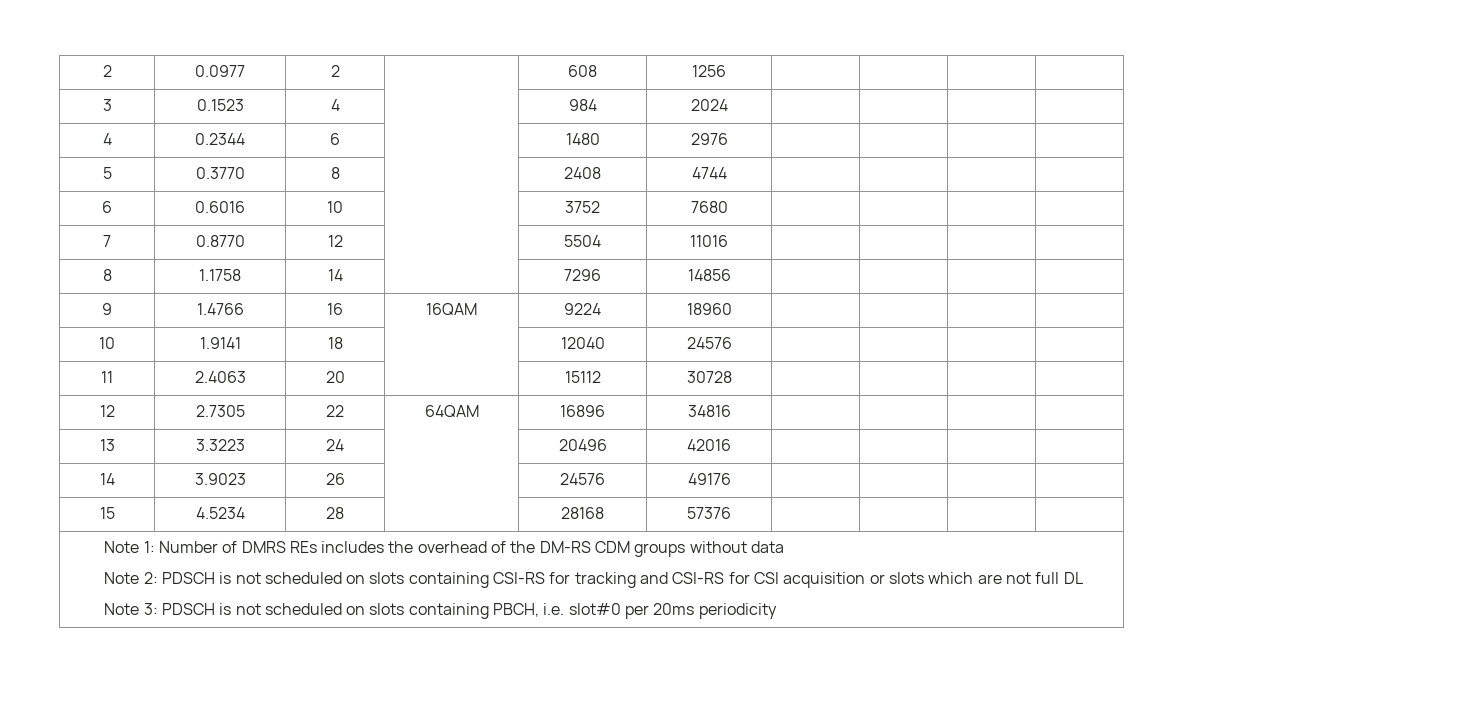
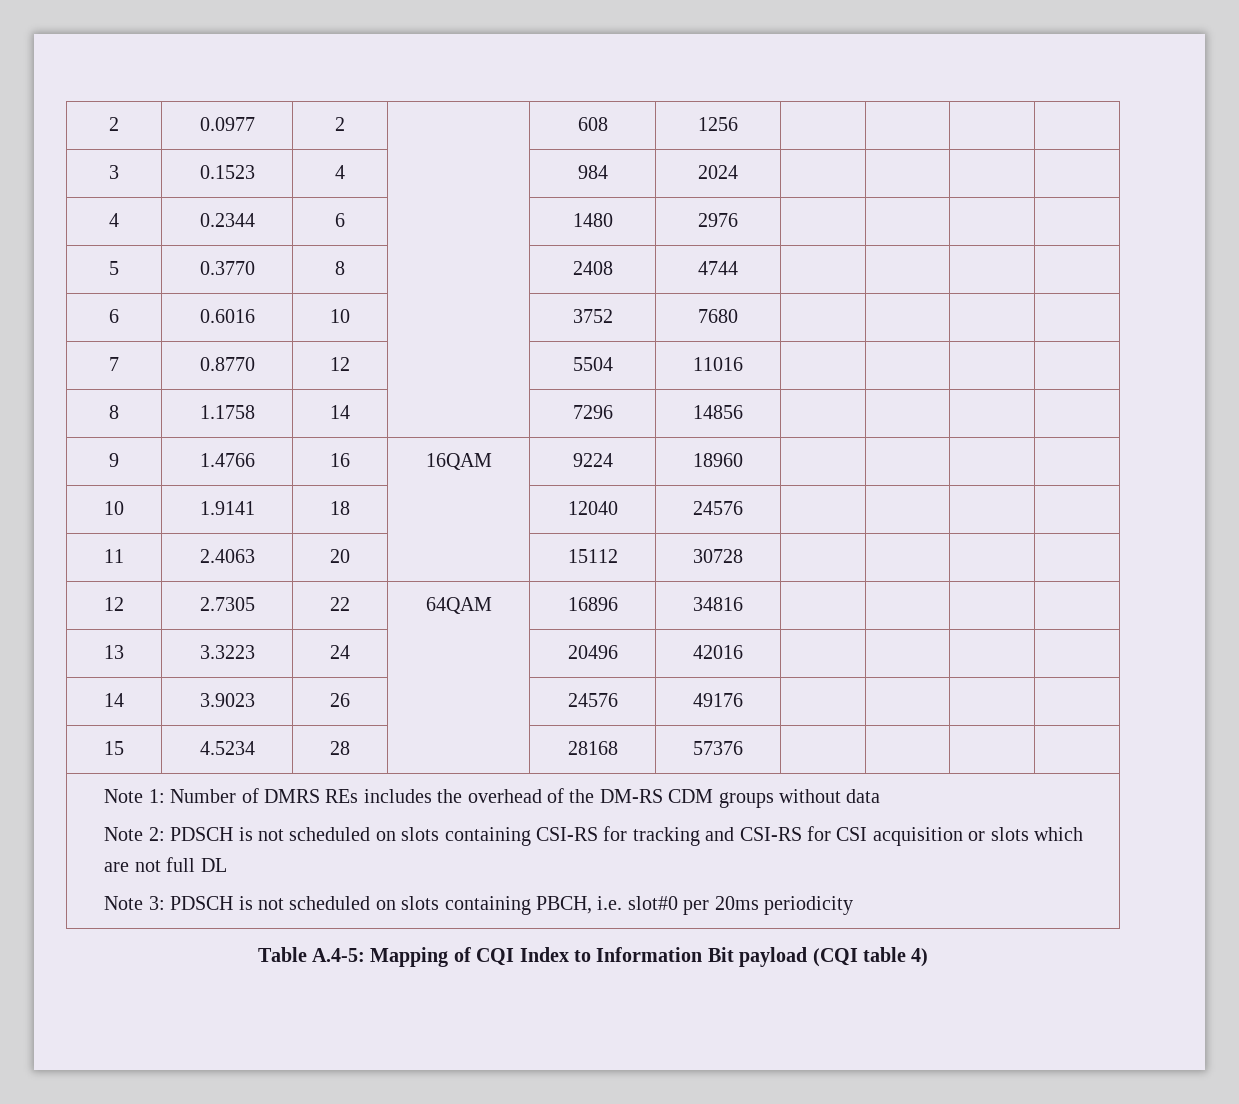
+ Table A.4-5: Mapping of CQI Index to Information Bit payload (CQI table 4)

